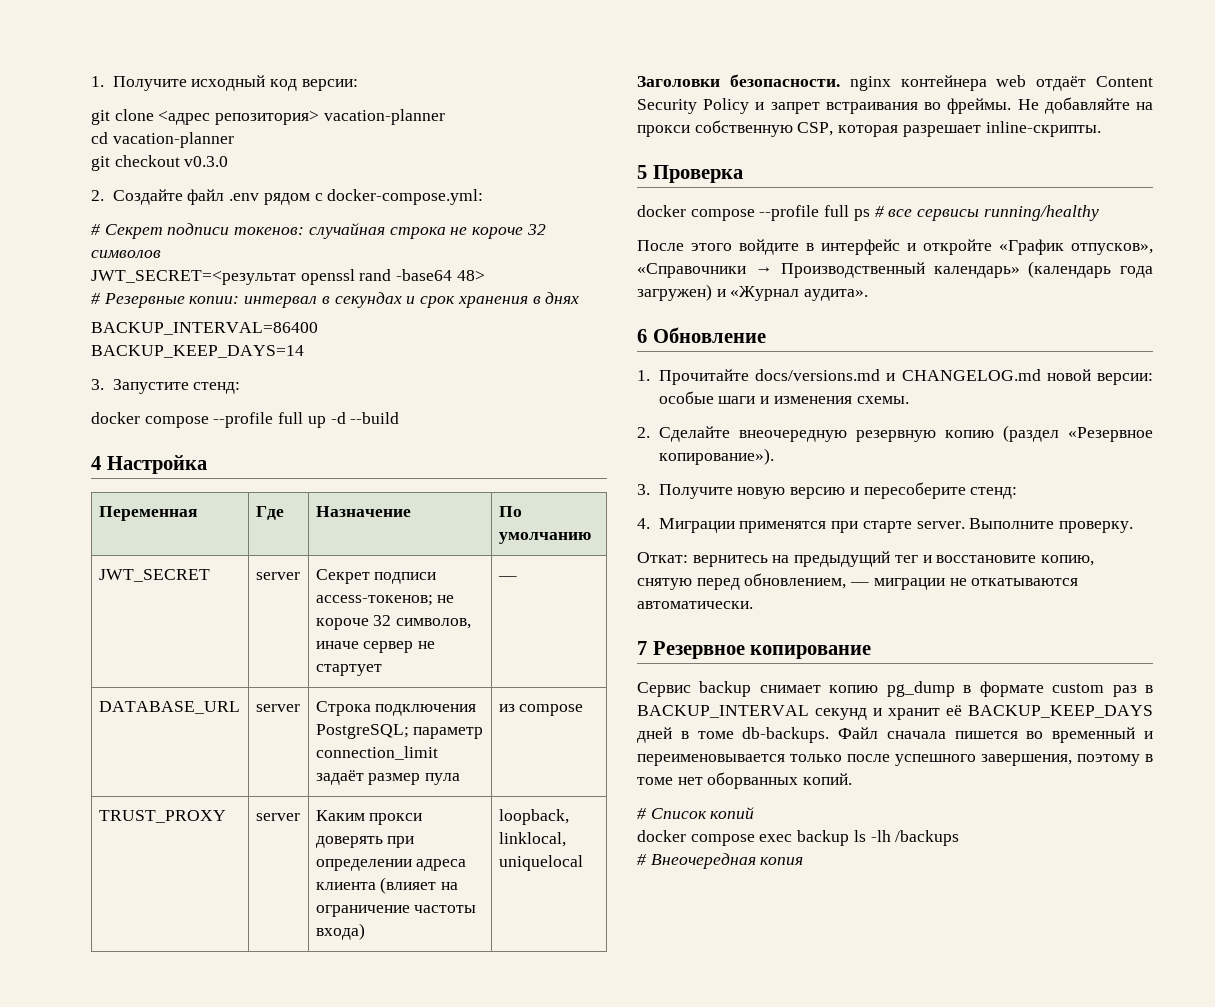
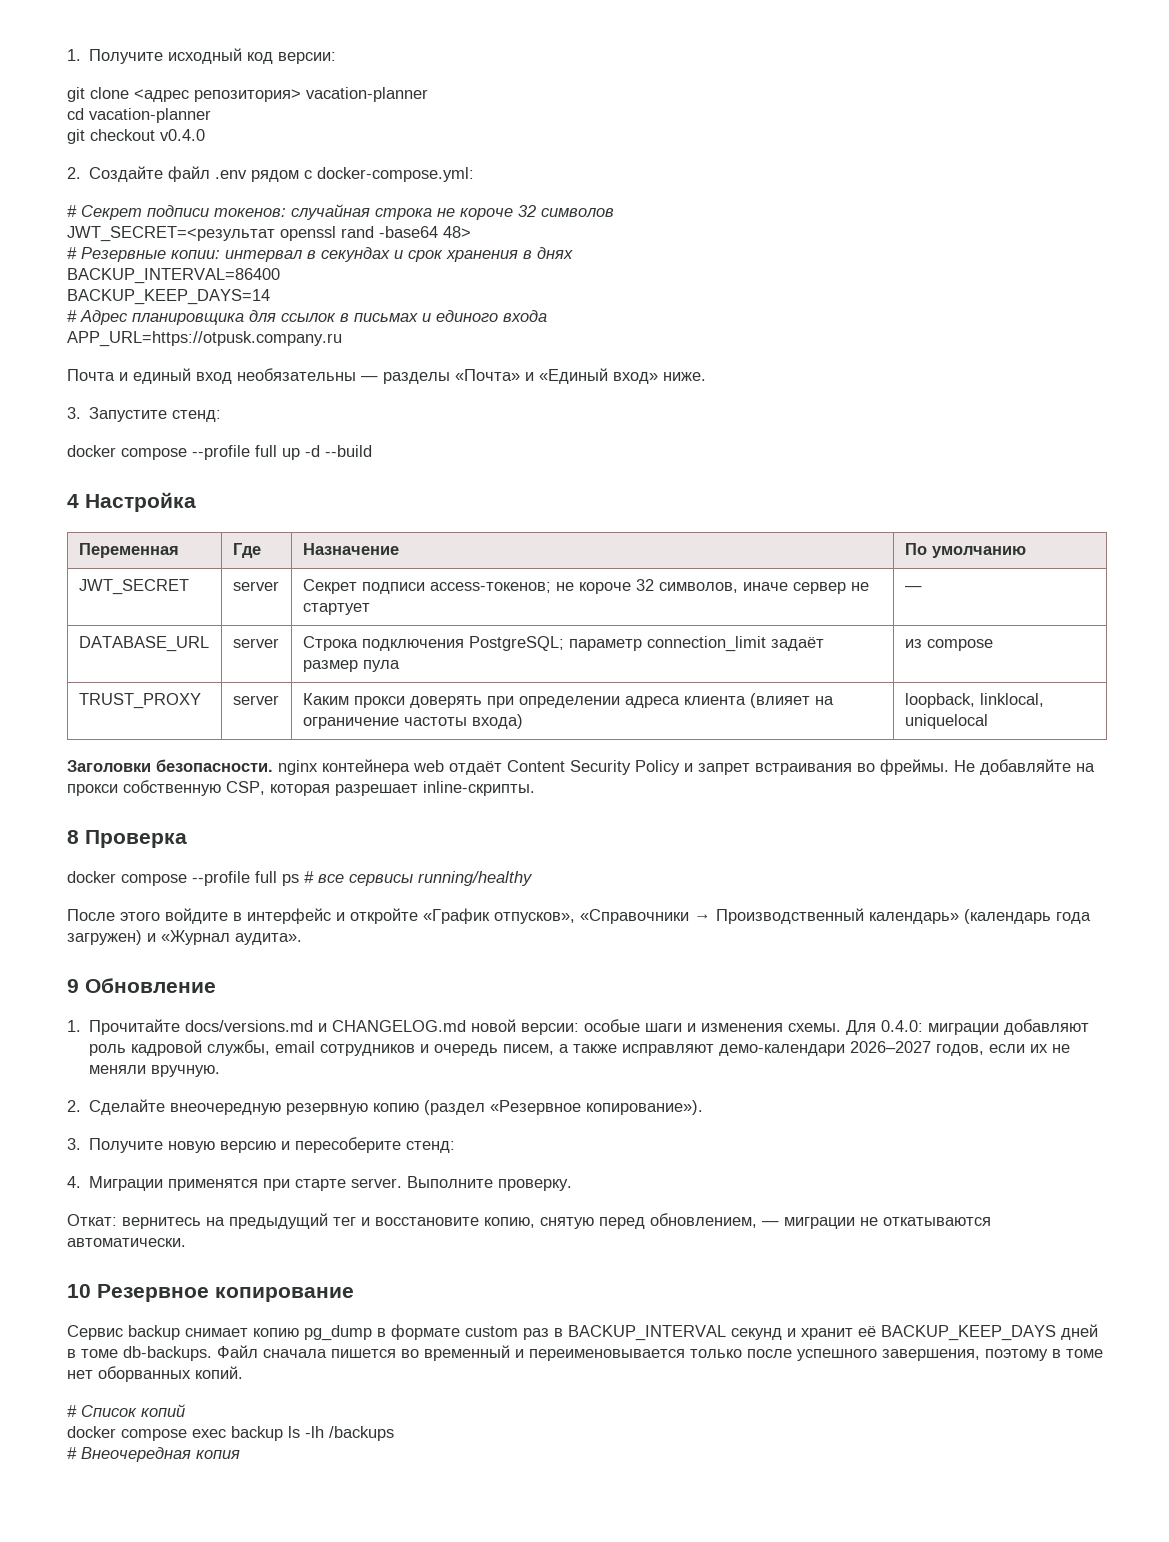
- git checkout v0.3.0
+ git checkout v0.4.0
+ # Адрес планировщика для ссылок в письмах и единого входа
+ APP_URL=https://otpusk.company.ru
+ Почта и единый вход необязательны — разделы «Почта» и «Единый вход» ниже.
- 5 Проверка
+ 8 Проверка
- 6 Обновление
+ 9 Обновление
+ Для 0.4.0: миграции добавляют роль кадровой службы, email сотрудников и очередь писем, а также исправляют демо-календари 2026–2027 годов, если их не меняли вручную.
- 7 Резервное копирование
+ 10 Резервное копирование

